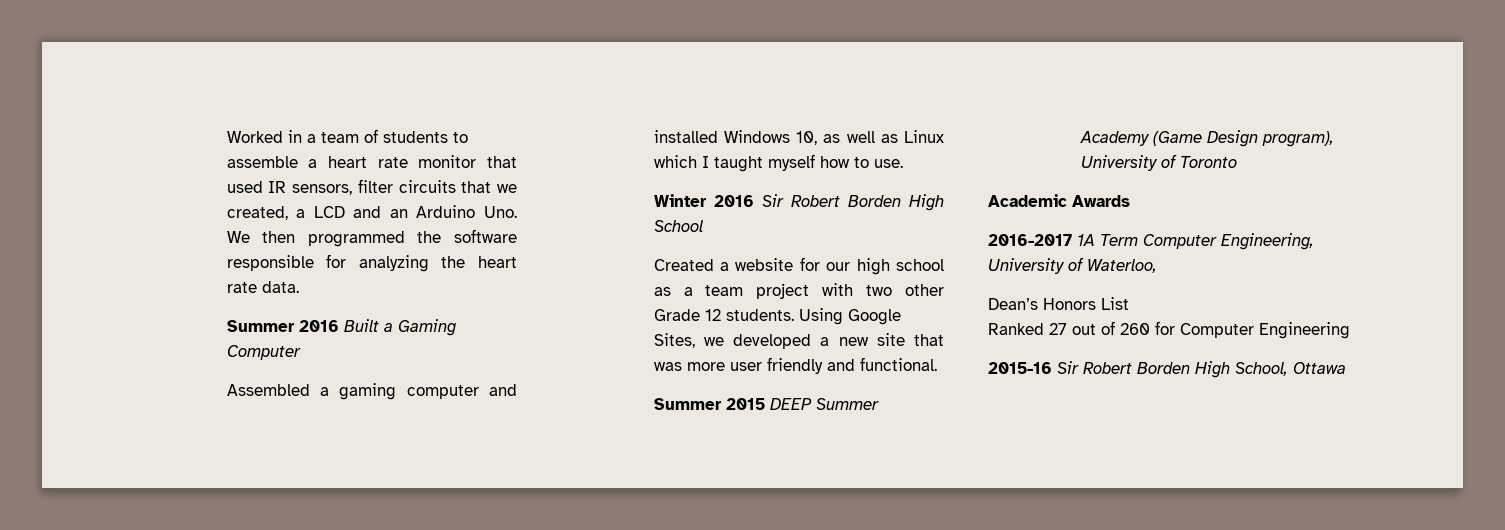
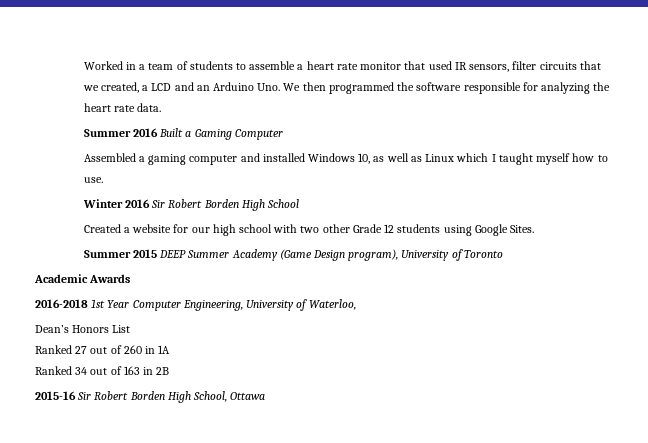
- Created a website for our high school as a team project with two other Grade 12 students. Using Google Sites, we developed a new site that was more user friendly and functional.
+ Created a website for our high school with two other Grade 12 students using Google Sites.
- 2016-2017 1A Term Computer Engineering, University of Waterloo,
+ 2016-2018 1st Year Computer Engineering, University of Waterloo,
- Ranked 27 out of 260 for Computer Engineering
+ Ranked 27 out of 260 in 1A
+ Ranked 34 out of 163 in 2B

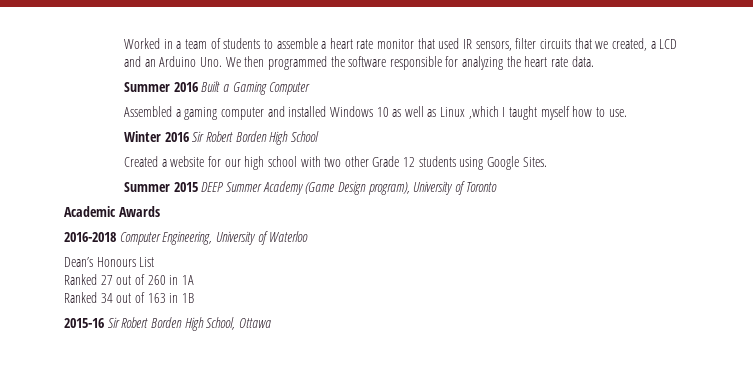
- Assembled a gaming computer and installed Windows 10, as well as Linux which I taught myself how to use.
+ Assembled a gaming computer and installed Windows 10 as well as Linux ,which I taught myself how to use.
- 2016-2018 1st Year Computer Engineering, University of Waterloo,
+ 2016-2018 Computer Engineering, University of Waterloo
- Dean’s Honors List
+ Dean’s Honours List
- Ranked 34 out of 163 in 2B
+ Ranked 34 out of 163 in 1B

